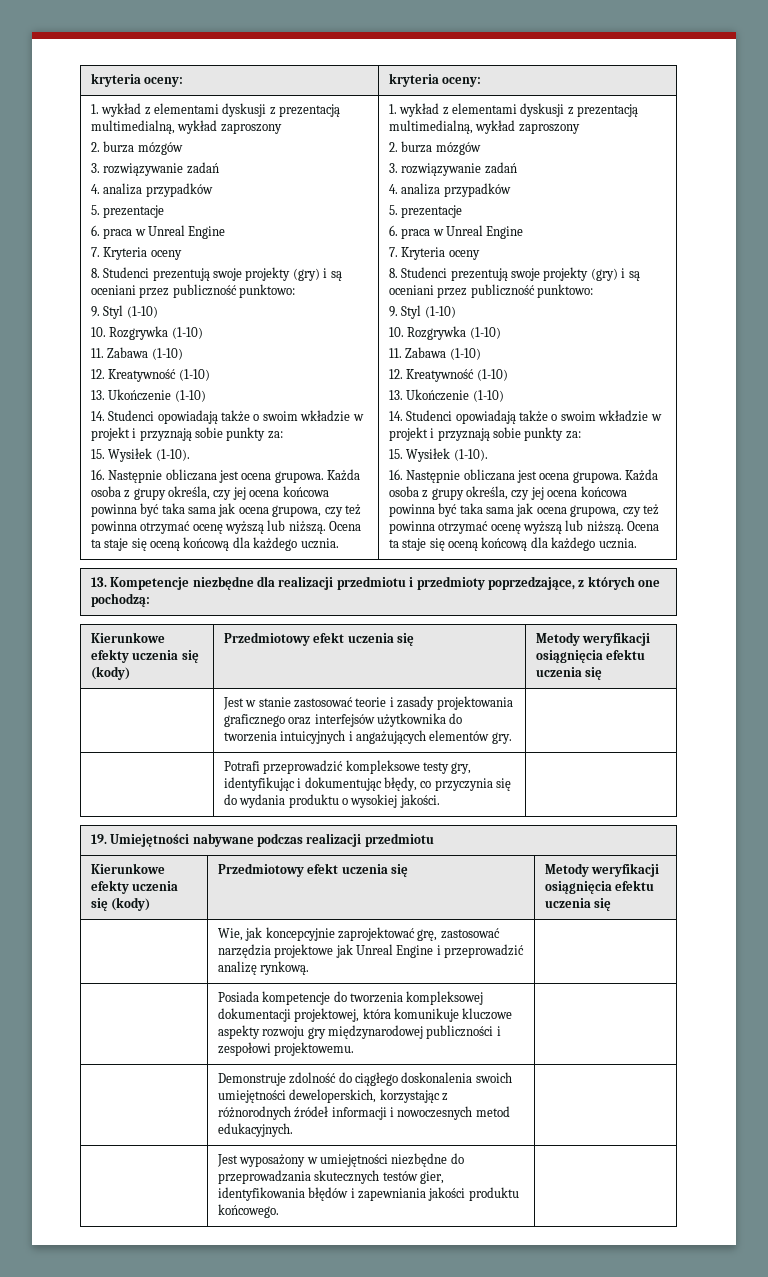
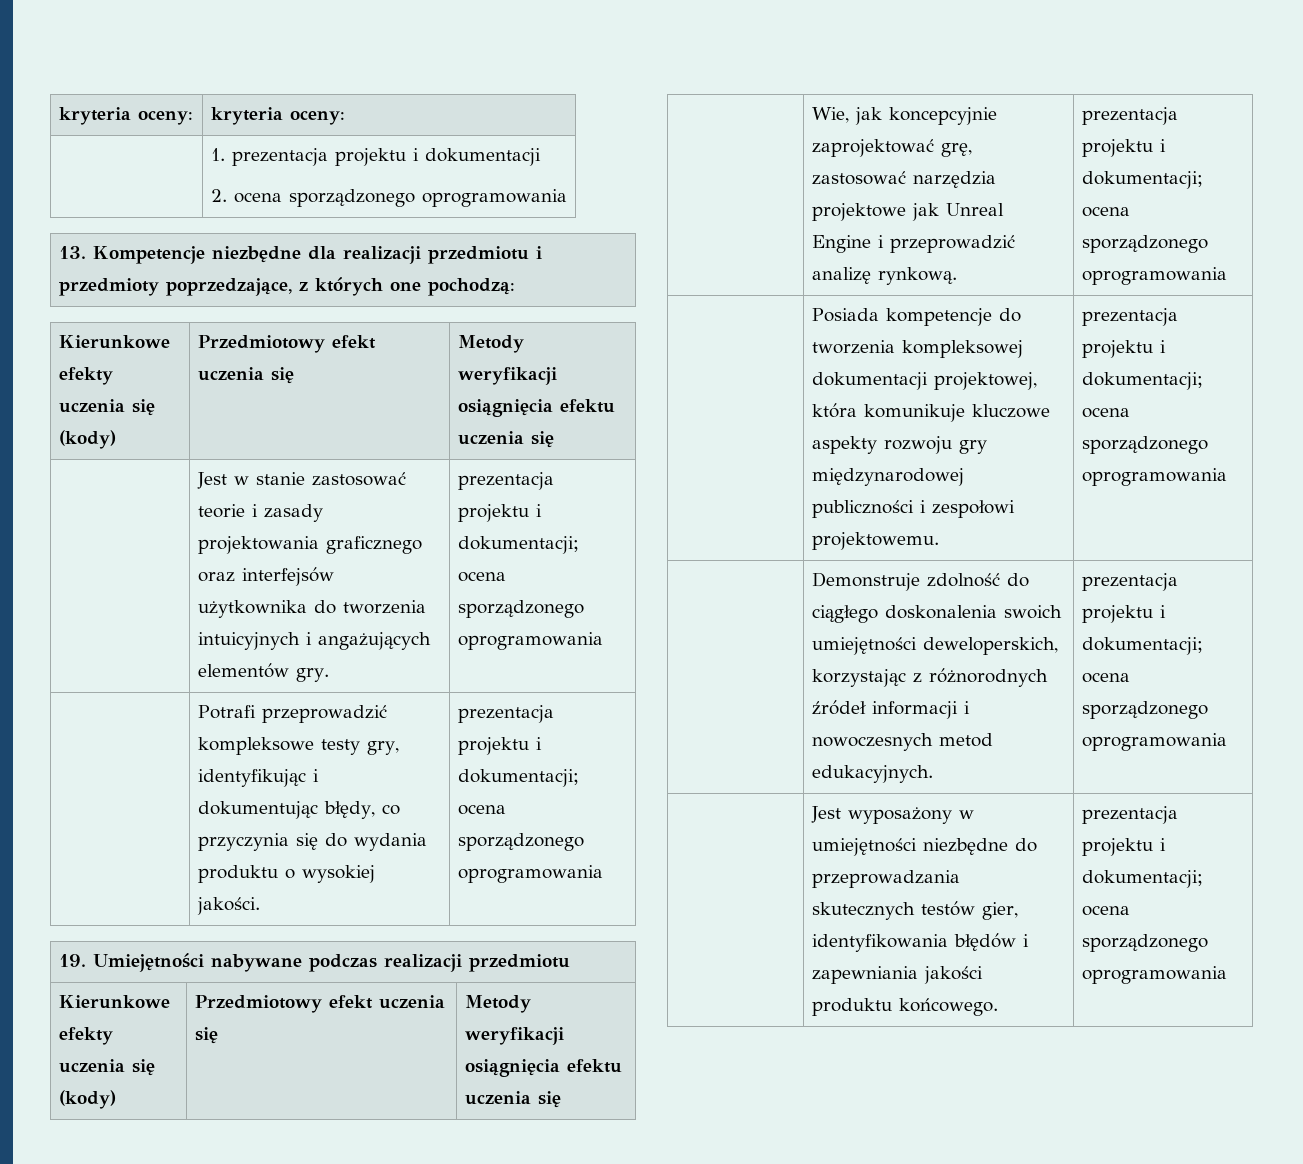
  kryteria oceny: | kryteria oceny:
- 1. wykład z elementami dyskusji z prezentacją multimedialną, wykład zaproszony
- 2. burza mózgów
- 3. rozwiązywanie zadań
- 4. analiza przypadków
- 5. prezentacje
- 6. praca w Unreal Engine
- 7. Kryteria oceny
- 8. Studenci prezentują swoje projekty (gry) i są oceniani przez publiczność punktowo:
- 9. Styl (1-10)
- 10. Rozgrywka (1-10)
- 11. Zabawa (1-10)
- 12. Kreatywność (1-10)
- 13. Ukończenie (1-10)
- 14. Studenci opowiadają także o swoim wkładzie w projekt i przyznają sobie punkty za:
- 15. Wysiłek (1-10).
- 16. Następnie obliczana jest ocena grupowa. Każda osoba z grupy określa, czy jej ocena końcowa powinna być taka sama jak ocena grupowa, czy też powinna otrzymać ocenę wyższą lub niższą. Ocena ta staje się oceną końcową dla każdego ucznia. | 1. wykład z elementami dyskusji z prezentacją multimedialną, wykład zaproszony
- 2. burza mózgów
- 3. rozwiązywanie zadań
- 4. analiza przypadków
- 5. prezentacje
- 6. praca w Unreal Engine
- 7. Kryteria oceny
- 8. Studenci prezentują swoje projekty (gry) i są oceniani przez publiczność punktowo:
- 9. Styl (1-10)
- 10. Rozgrywka (1-10)
- 11. Zabawa (1-10)
- 12. Kreatywność (1-10)
- 13. Ukończenie (1-10)
- 14. Studenci opowiadają także o swoim wkładzie w projekt i przyznają sobie punkty za:
- 15. Wysiłek (1-10).
- 16. Następnie obliczana jest ocena grupowa. Każda osoba z grupy określa, czy jej ocena końcowa powinna być taka sama jak ocena grupowa, czy też powinna otrzymać ocenę wyższą lub niższą. Ocena ta staje się oceną końcową dla każdego ucznia.
+ | 1. prezentacja projektu i dokumentacji
+ 2. ocena sporządzonego oprogramowania
- | Jest w stanie zastosować teorie i zasady projektowania graficznego oraz interfejsów użytkownika do tworzenia intuicyjnych i angażujących elementów gry. |
+ | Jest w stanie zastosować teorie i zasady projektowania graficznego oraz interfejsów użytkownika do tworzenia intuicyjnych i angażujących elementów gry. | prezentacja projektu i dokumentacji; ocena sporządzonego oprogramowania
- | Potrafi przeprowadzić kompleksowe testy gry, identyfikując i dokumentując błędy, co przyczynia się do wydania produktu o wysokiej jakości. |
+ | Potrafi przeprowadzić kompleksowe testy gry, identyfikując i dokumentując błędy, co przyczynia się do wydania produktu o wysokiej jakości. | prezentacja projektu i dokumentacji; ocena sporządzonego oprogramowania
- | Wie, jak koncepcyjnie zaprojektować grę, zastosować narzędzia projektowe jak Unreal Engine i przeprowadzić analizę rynkową. |
+ | Wie, jak koncepcyjnie zaprojektować grę, zastosować narzędzia projektowe jak Unreal Engine i przeprowadzić analizę rynkową. | prezentacja projektu i dokumentacji; ocena sporządzonego oprogramowania
- | Posiada kompetencje do tworzenia kompleksowej dokumentacji projektowej, która komunikuje kluczowe aspekty rozwoju gry międzynarodowej publiczności i zespołowi projektowemu. |
+ | Posiada kompetencje do tworzenia kompleksowej dokumentacji projektowej, która komunikuje kluczowe aspekty rozwoju gry międzynarodowej publiczności i zespołowi projektowemu. | prezentacja projektu i dokumentacji; ocena sporządzonego oprogramowania
- | Demonstruje zdolność do ciągłego doskonalenia swoich umiejętności deweloperskich, korzystając z różnorodnych źródeł informacji i nowoczesnych metod edukacyjnych. |
+ | Demonstruje zdolność do ciągłego doskonalenia swoich umiejętności deweloperskich, korzystając z różnorodnych źródeł informacji i nowoczesnych metod edukacyjnych. | prezentacja projektu i dokumentacji; ocena sporządzonego oprogramowania
- | Jest wyposażony w umiejętności niezbędne do przeprowadzania skutecznych testów gier, identyfikowania błędów i zapewniania jakości produktu końcowego. |
+ | Jest wyposażony w umiejętności niezbędne do przeprowadzania skutecznych testów gier, identyfikowania błędów i zapewniania jakości produktu końcowego. | prezentacja projektu i dokumentacji; ocena sporządzonego oprogramowania

